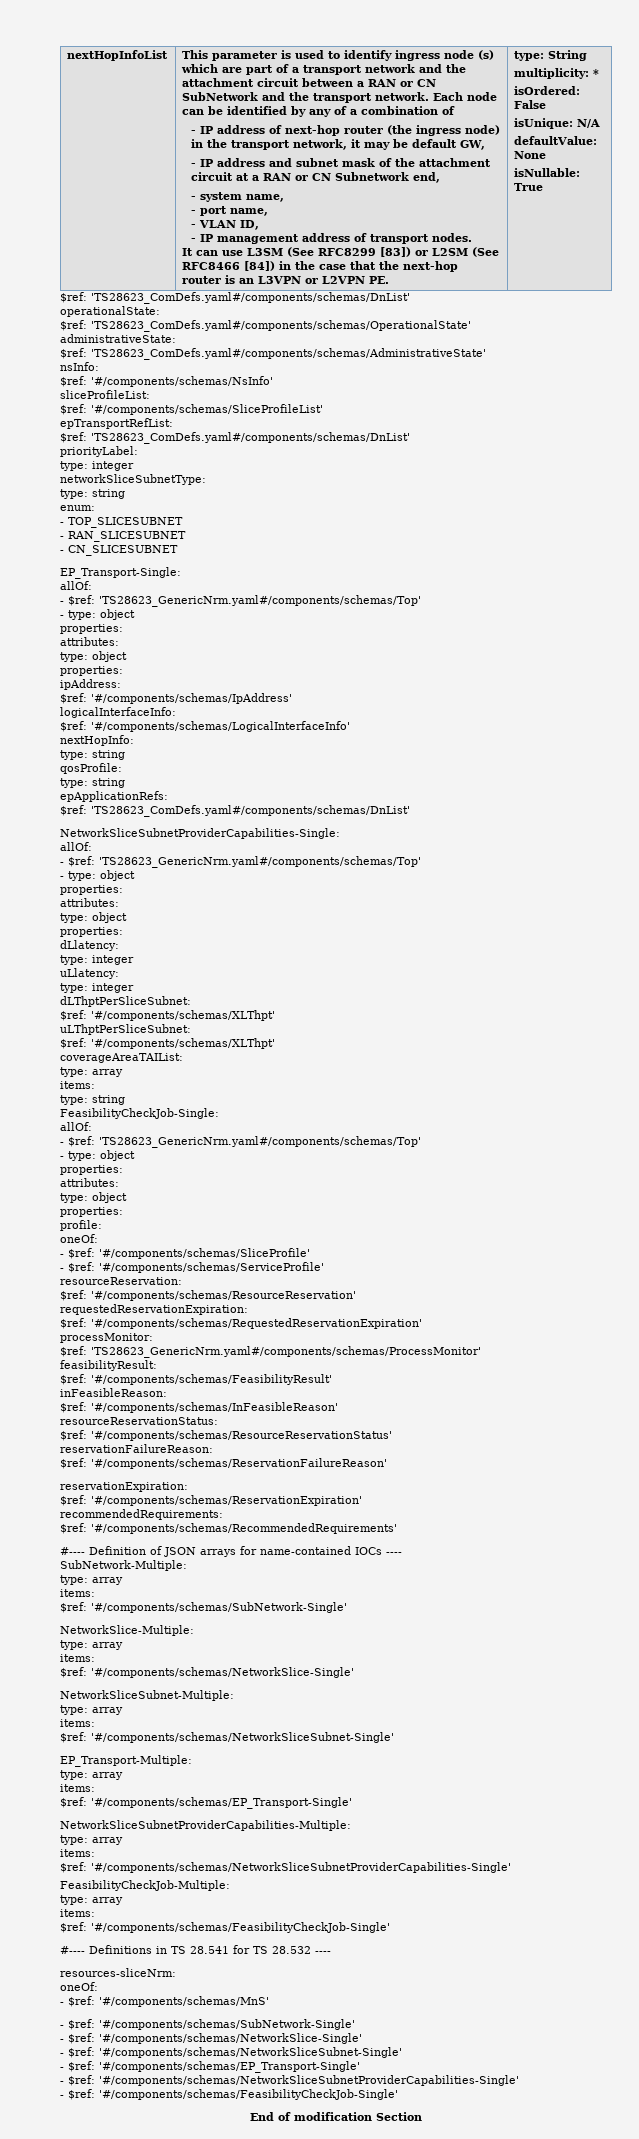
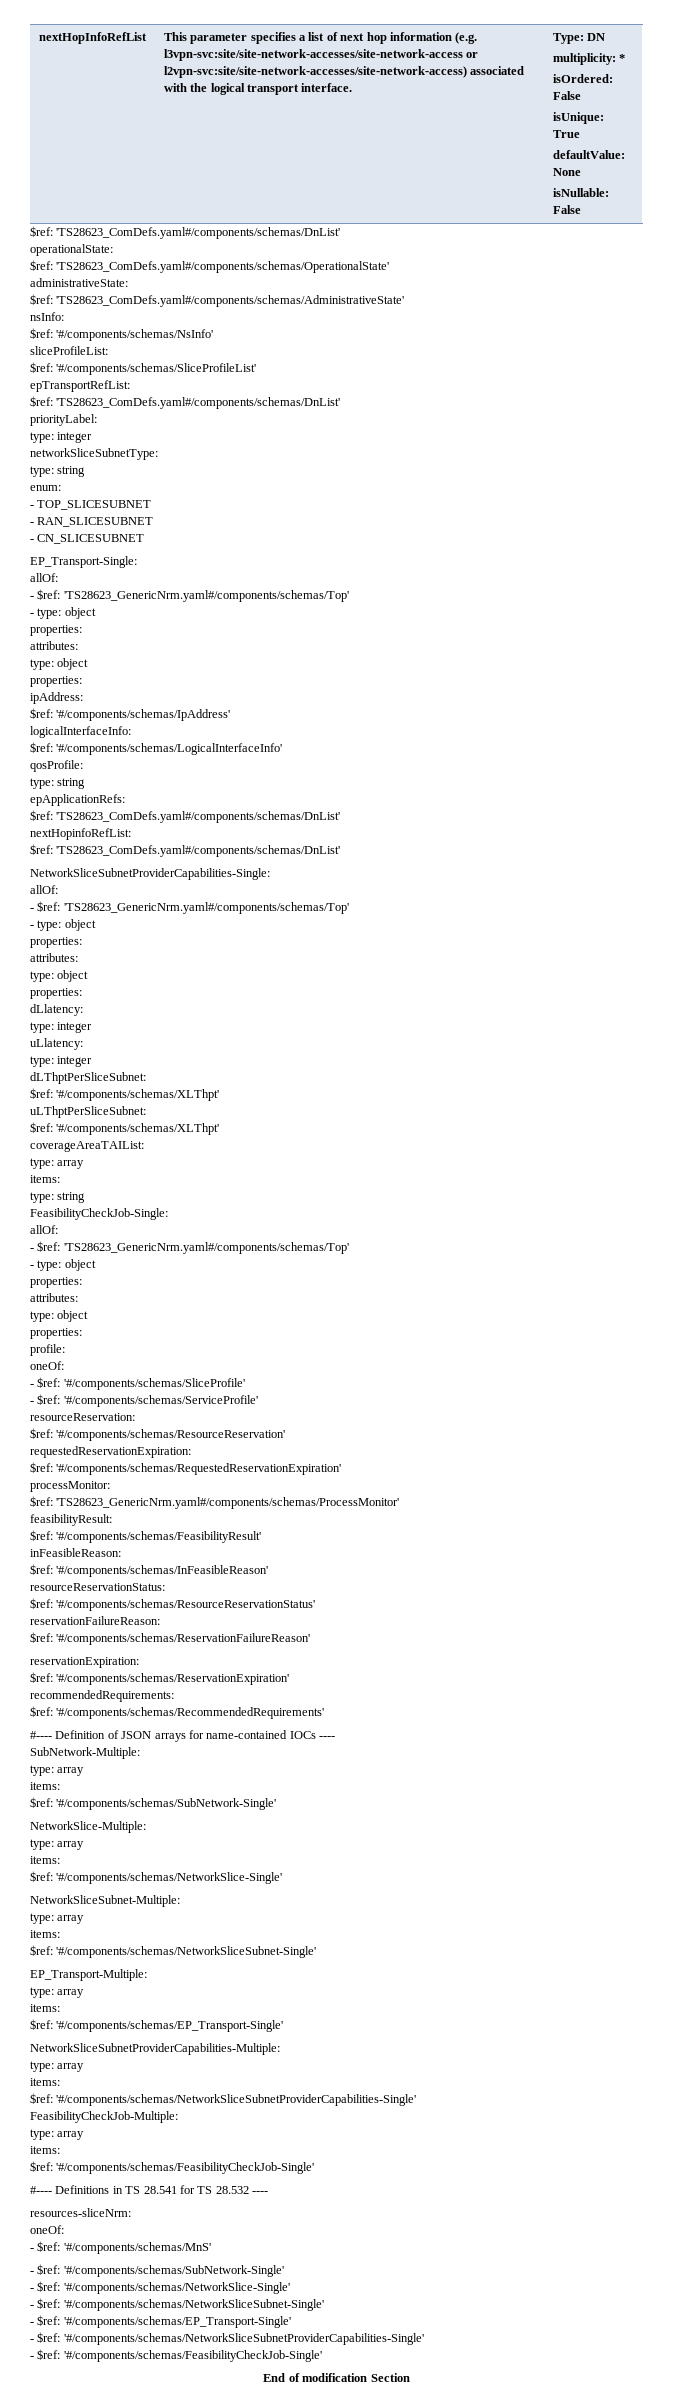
- nextHopInfoList
+ nextHopInfoRefList
- This parameter is used to identify ingress node (s) which are part of a transport network and the attachment circuit between a RAN or CN SubNetwork and the transport network. Each node can be identified by any of a combination of
- - IP address of next-hop router (the ingress node) in the transport network, it may be default GW,
- - IP address and subnet mask of the attachment circuit at a RAN or CN Subnetwork end,
- - system name,
- - port name,
- - VLAN ID,
- - IP management address of transport nodes.
- It can use L3SM (See RFC8299 [83]) or L2SM (See RFC8466 [84]) in the case that the next-hop router is an L3VPN or L2VPN PE. | type: String
+ This parameter specifies a list of next hop information (e.g. l3vpn-svc:site/site-network-accesses/site-network-access or l2vpn-svc:site/site-network-accesses/site-network-access) associated with the logical transport interface. | Type: DN
- isUnique: N/A
+ isUnique: True
- isNullable: True
+ isNullable: False
- nextHopInfo:
- type: string
+ nextHopinfoRefList:
+ $ref: 'TS28623_ComDefs.yaml#/components/schemas/DnList'

